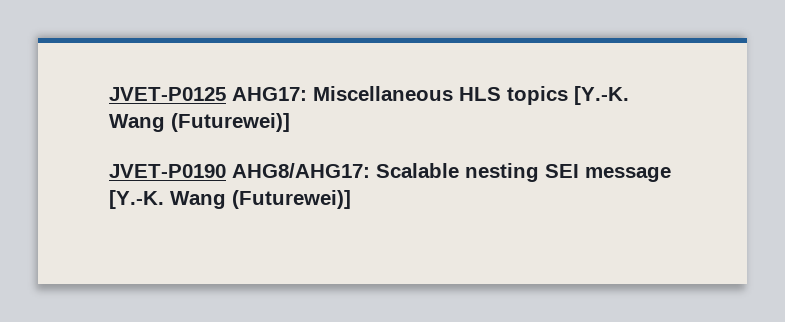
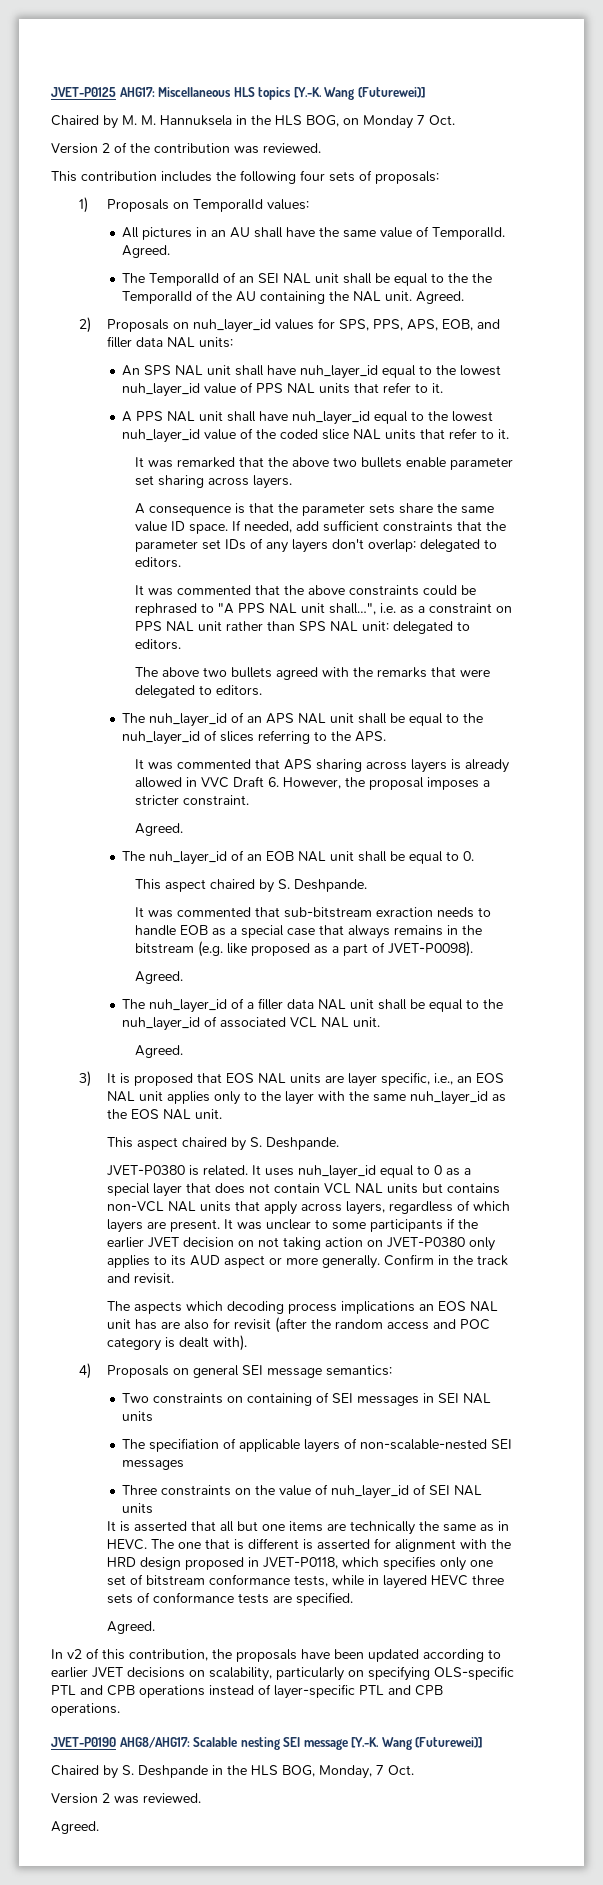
+ Chaired by M. M. Hannuksela in the HLS BOG, on Monday 7 Oct.
+ Version 2 of the contribution was reviewed.
+ This contribution includes the following four sets of proposals:
+ 1) Proposals on TemporalId values:
+ All pictures in an AU shall have the same value of TemporalId. Agreed.
+ The TemporalId of an SEI NAL unit shall be equal to the the TemporalId of the AU containing the NAL unit. Agreed.
+ 2) Proposals on nuh_layer_id values for SPS, PPS, APS, EOB, and filler data NAL units:
+ An SPS NAL unit shall have nuh_layer_id equal to the lowest nuh_layer_id value of PPS NAL units that refer to it.
+ A PPS NAL unit shall have nuh_layer_id equal to the lowest nuh_layer_id value of the coded slice NAL units that refer to it.
+ It was remarked that the above two bullets enable parameter set sharing across layers.
+ A consequence is that the parameter sets share the same value ID space. If needed, add sufficient constraints that the parameter set IDs of any layers don't overlap: delegated to editors.
+ It was commented that the above constraints could be rephrased to "A PPS NAL unit shall…", i.e. as a constraint on PPS NAL unit rather than SPS NAL unit: delegated to editors.
+ The above two bullets agreed with the remarks that were delegated to editors.
+ The nuh_layer_id of an APS NAL unit shall be equal to the nuh_layer_id of slices referring to the APS.
+ It was commented that APS sharing across layers is already allowed in VVC Draft 6. However, the proposal imposes a stricter constraint.
+ Agreed.
+ The nuh_layer_id of an EOB NAL unit shall be equal to 0.
+ This aspect chaired by S. Deshpande.
+ It was commented that sub-bitstream exraction needs to handle EOB as a special case that always remains in the bitstream (e.g. like proposed as a part of JVET-P0098).
+ Agreed.
+ The nuh_layer_id of a filler data NAL unit shall be equal to the nuh_layer_id of associated VCL NAL unit.
+ Agreed.
+ 3) It is proposed that EOS NAL units are layer specific, i.e., an EOS NAL unit applies only to the layer with the same nuh_layer_id as the EOS NAL unit.
+ This aspect chaired by S. Deshpande.
+ JVET-P0380 is related. It uses nuh_layer_id equal to 0 as a special layer that does not contain VCL NAL units but contains non-VCL NAL units that apply across layers, regardless of which layers are present. It was unclear to some participants if the earlier JVET decision on not taking action on JVET-P0380 only applies to its AUD aspect or more generally. Confirm in the track and revisit.
+ The aspects which decoding process implications an EOS NAL unit has are also for revisit (after the random access and POC category is dealt with).
+ 4) Proposals on general SEI message semantics:
+ Two constraints on containing of SEI messages in SEI NAL units
+ The specifiation of applicable layers of non-scalable-nested SEI messages
+ Three constraints on the value of nuh_layer_id of SEI NAL units
+ It is asserted that all but one items are technically the same as in HEVC. The one that is different is asserted for alignment with the HRD design proposed in JVET-P0118, which specifies only one set of bitstream conformance tests, while in layered HEVC three sets of conformance tests are specified.
+ Agreed.
+ In v2 of this contribution, the proposals have been updated according to earlier JVET decisions on scalability, particularly on specifying OLS-specific PTL and CPB operations instead of layer-specific PTL and CPB operations.
+ Chaired by S. Deshpande in the HLS BOG, Monday, 7 Oct.
+ Version 2 was reviewed.
+ Agreed.

